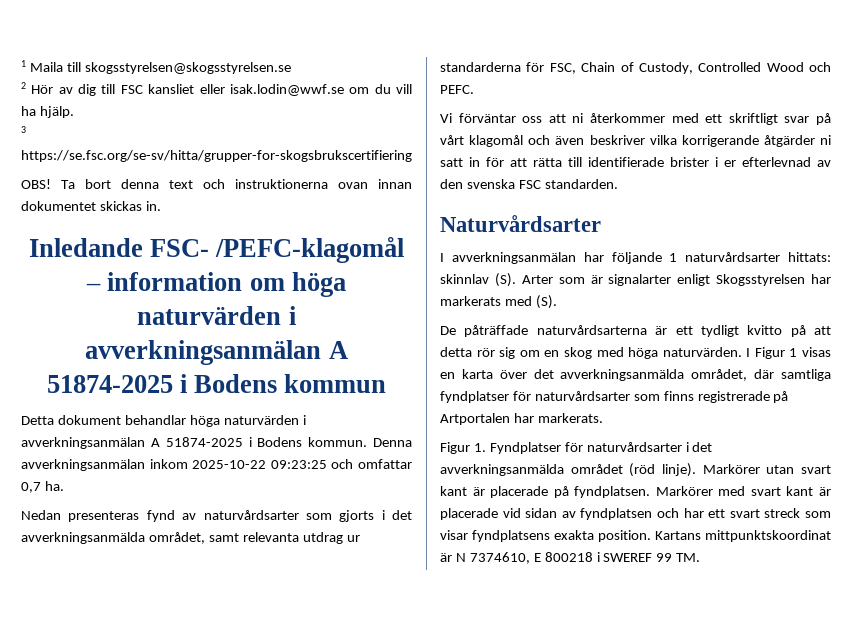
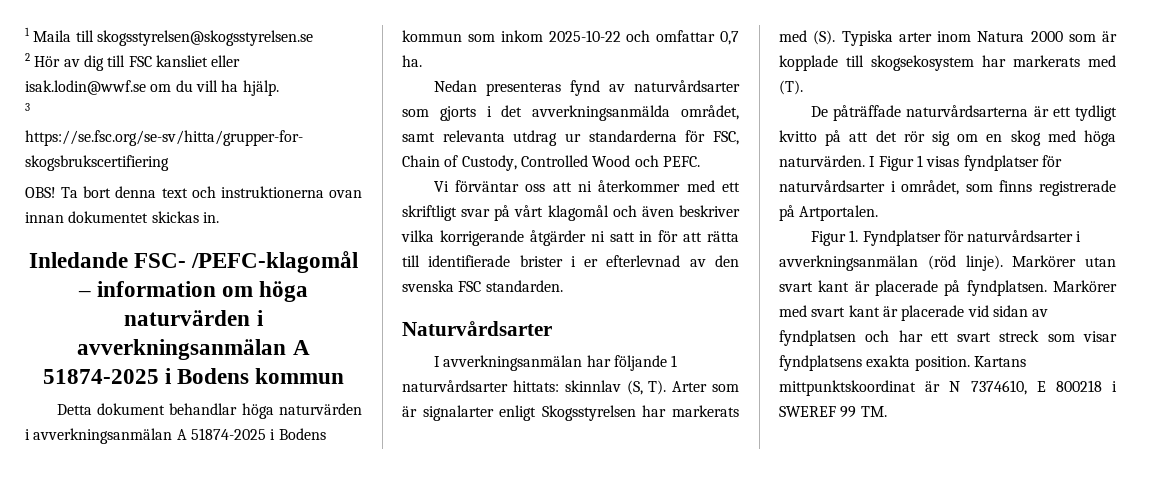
- Detta dokument behandlar höga naturvärden i avverkningsanmälan A 51874-2025 i Bodens kommun. Denna avverkningsanmälan inkom 2025-10-22 09:23:25 och omfattar 0,7 ha.
+ Detta dokument behandlar höga naturvärden i avverkningsanmälan A 51874-2025 i Bodens kommun som inkom 2025-10-22 och omfattar 0,7 ha.
- I avverkningsanmälan har följande 1 naturvårdsarter hittats: skinnlav (S). Arter som är signalarter enligt Skogsstyrelsen har markerats med (S).
+ I avverkningsanmälan har följande 1 naturvårdsarter hittats: skinnlav (S, T). Arter som är signalarter enligt Skogsstyrelsen har markerats med (S). Typiska arter inom Natura 2000 som är kopplade till skogsekosystem har markerats med (T).
- De påträffade naturvårdsarterna är ett tydligt kvitto på att detta rör sig om en skog med höga naturvärden.
+ De påträffade naturvårdsarterna är ett tydligt kvitto på att det rör sig om en skog med höga naturvärden.
- I Figur 1 visas en karta över det avverkningsanmälda området, där samtliga fyndplatser för naturvårdsarter som finns registrerade på Artportalen har markerats.
+ I Figur 1 visas fyndplatser för naturvårdsarter i området, som finns registrerade på Artportalen.
- Figur 1. Fyndplatser för naturvårdsarter i det avverkningsanmälda området (röd linje).
+ Figur 1. Fyndplatser för naturvårdsarter i avverkningsanmälan (röd linje).

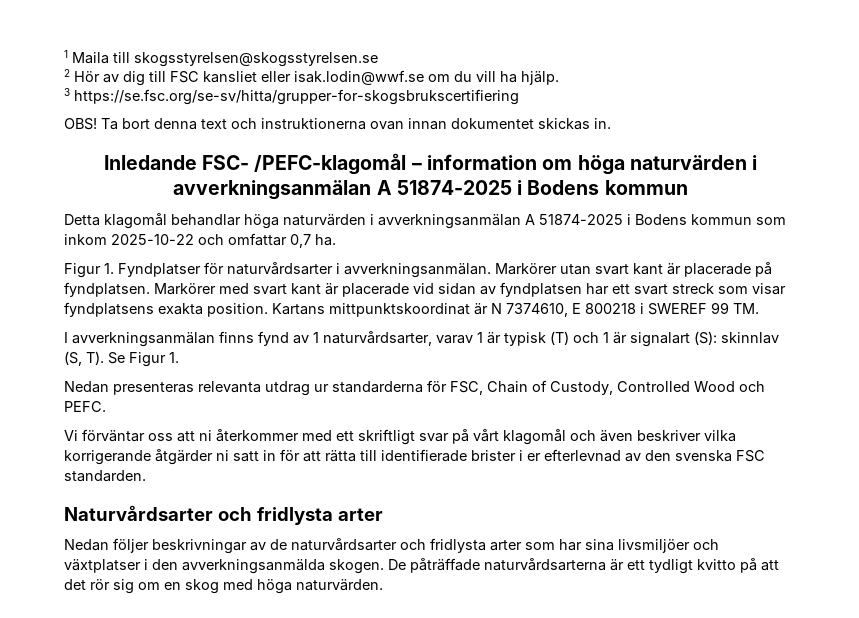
- Detta dokument behandlar höga naturvärden i avverkningsanmälan A 51874-2025 i Bodens kommun som inkom 2025-10-22 och omfattar 0,7 ha.
+ Detta klagomål behandlar höga naturvärden i avverkningsanmälan A 51874-2025 i Bodens kommun som inkom 2025-10-22 och omfattar 0,7 ha.
- Nedan presenteras fynd av naturvårdsarter som gjorts i det avverkningsanmälda området, samt relevanta utdrag ur standarderna för FSC, Chain of Custody, Controlled Wood och PEFC.
+ Figur 1. Fyndplatser för naturvårdsarter i avverkningsanmälan. Markörer utan svart kant är placerade på fyndplatsen. Markörer med svart kant är placerade vid sidan av fyndplatsen har ett svart streck som visar fyndplatsens exakta position. Kartans mittpunktskoordinat är N 7374610, E 800218 i SWEREF 99 TM.
+ I avverkningsanmälan finns fynd av 1 naturvårdsarter, varav 1 är typisk (T) och 1 är signalart (S): skinnlav (S, T). Se Figur 1.
+ Nedan presenteras relevanta utdrag ur standarderna för FSC, Chain of Custody, Controlled Wood och PEFC.
- Naturvårdsarter
- I avverkningsanmälan har följande 1 naturvårdsarter hittats: skinnlav (S, T). Arter som är signalarter enligt Skogsstyrelsen har markerats med (S). Typiska arter inom Natura 2000 som är kopplade till skogsekosystem har markerats med (T).
- De påträffade naturvårdsarterna är ett tydligt kvitto på att det rör sig om en skog med höga naturvärden. I Figur 1 visas fyndplatser för naturvårdsarter i området, som finns registrerade på Artportalen.
- Figur 1. Fyndplatser för naturvårdsarter i avverkningsanmälan (röd linje). Markörer utan svart kant är placerade på fyndplatsen. Markörer med svart kant är placerade vid sidan av fyndplatsen och har ett svart streck som visar fyndplatsens exakta position. Kartans mittpunktskoordinat är N 7374610, E 800218 i SWEREF 99 TM.
+ Naturvårdsarter och fridlysta arter
+ Nedan följer beskrivningar av de naturvårdsarter och fridlysta arter som har sina livsmiljöer och växtplatser i den avverkningsanmälda skogen. De påträffade naturvårdsarterna är ett tydligt kvitto på att det rör sig om en skog med höga naturvärden.

